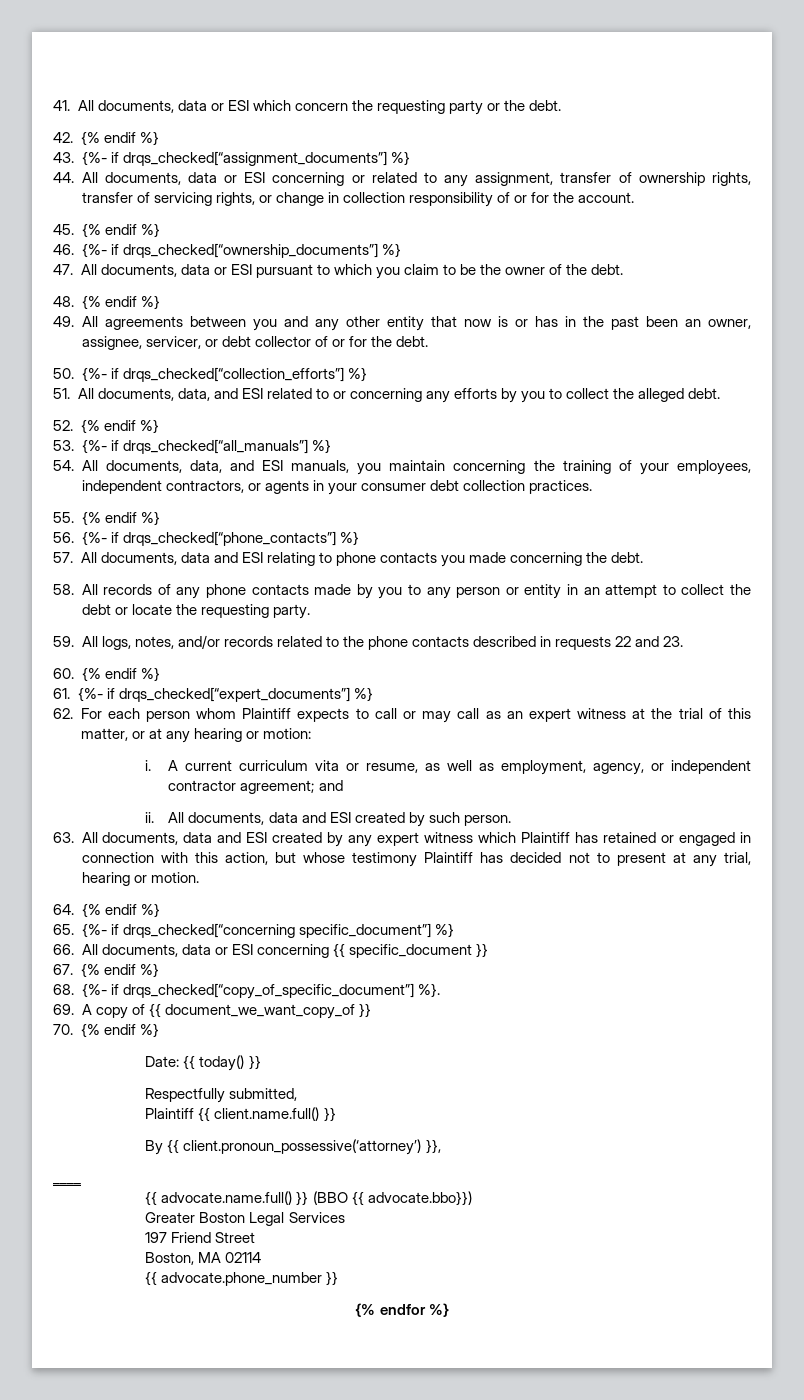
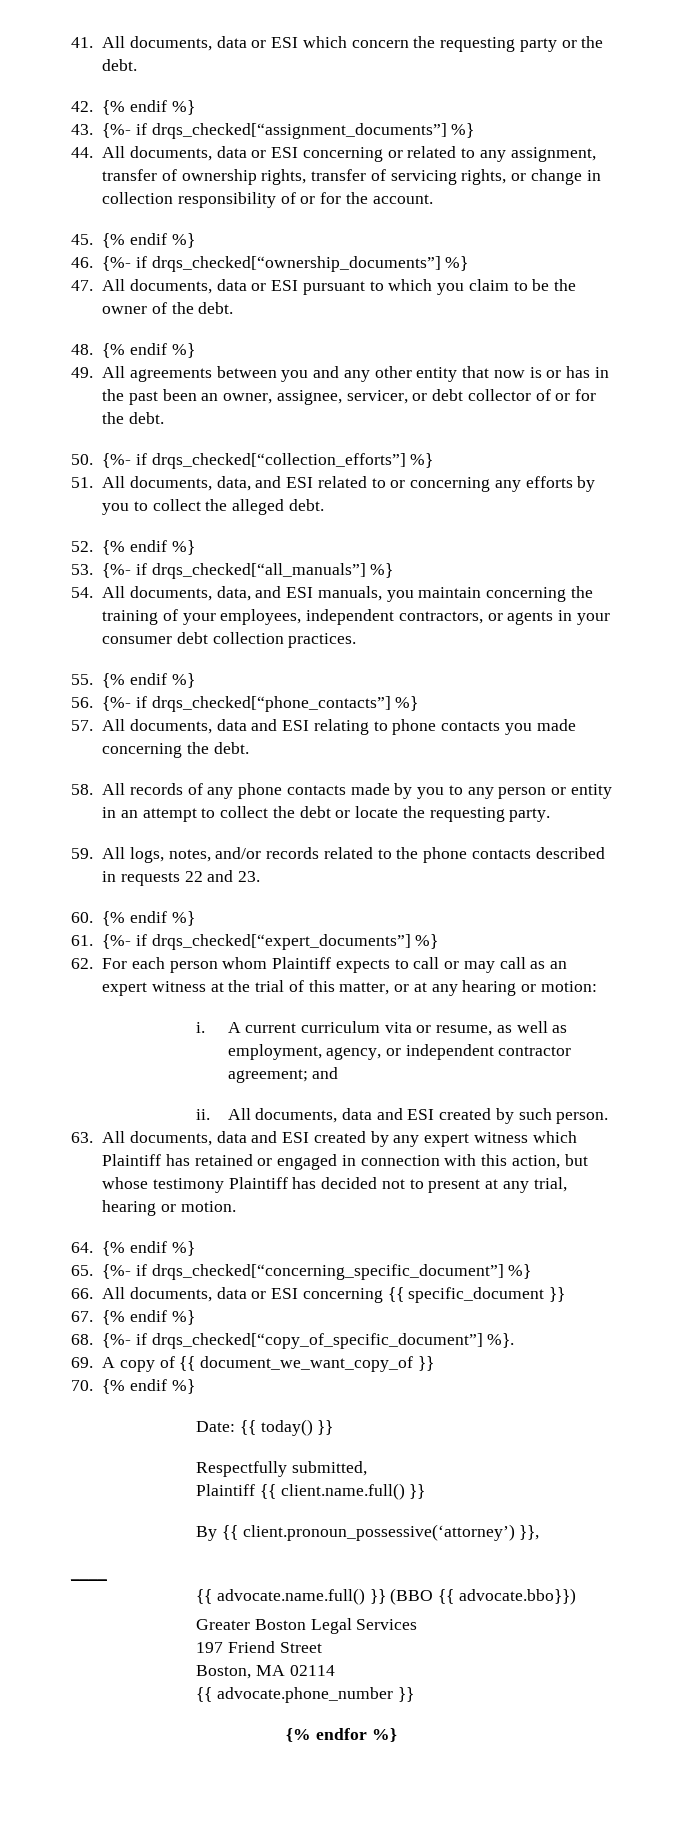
- 65. {%- if drqs_checked[“concerning specific_document”] %}
+ 65. {%- if drqs_checked[“concerning_specific_document”] %}

